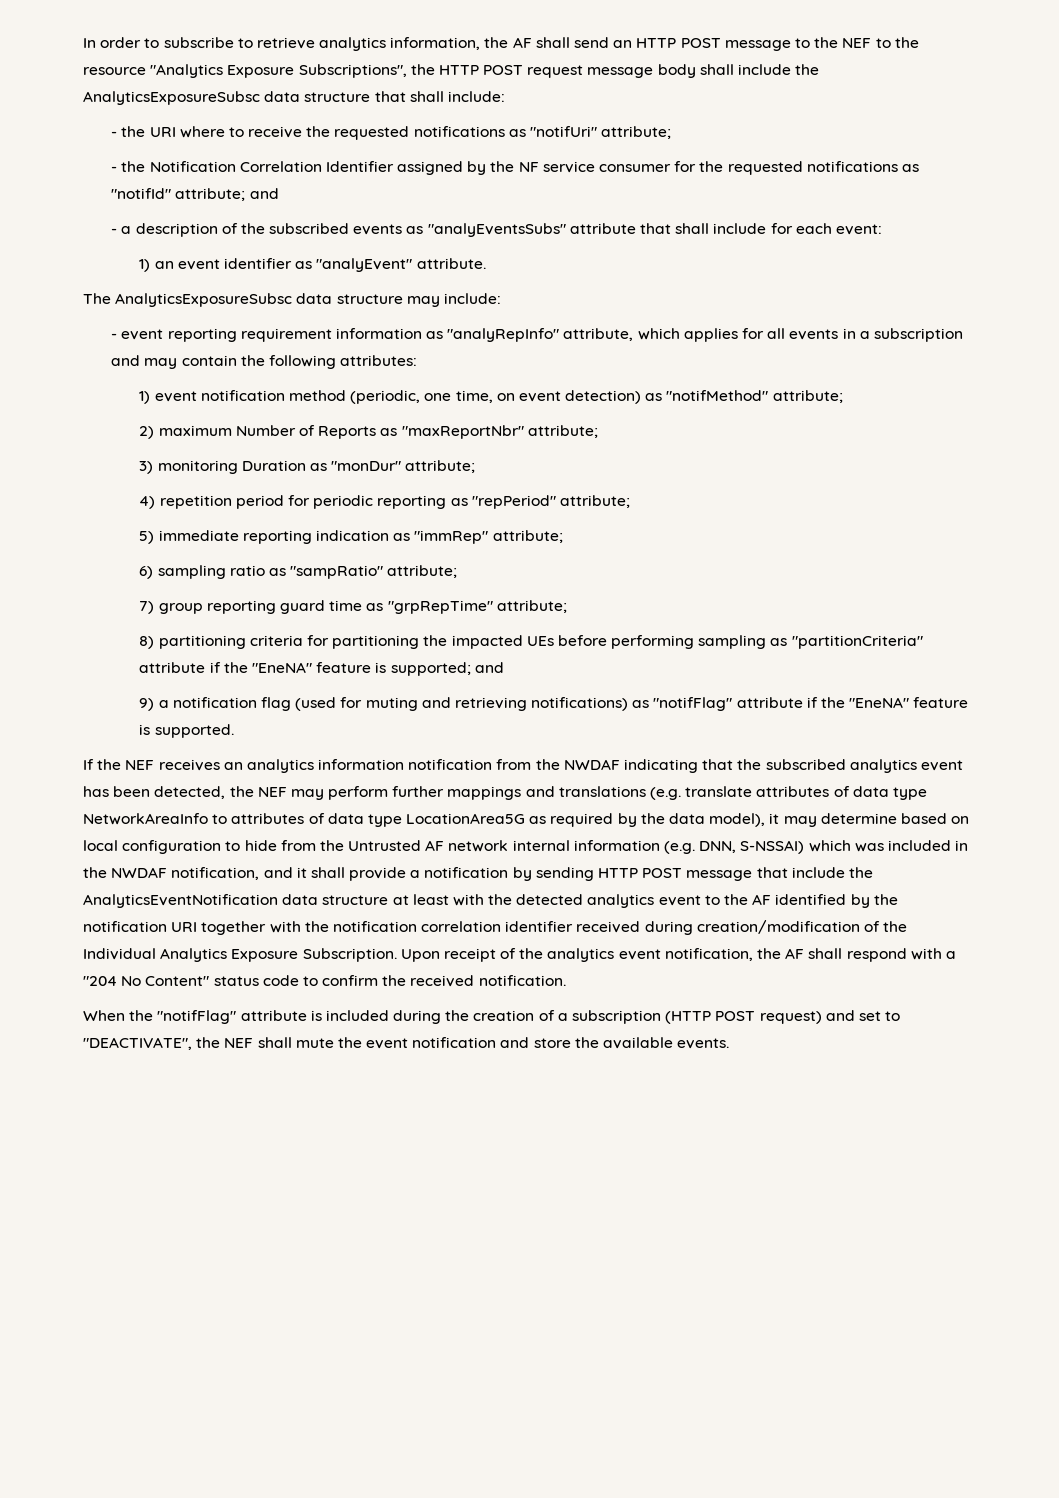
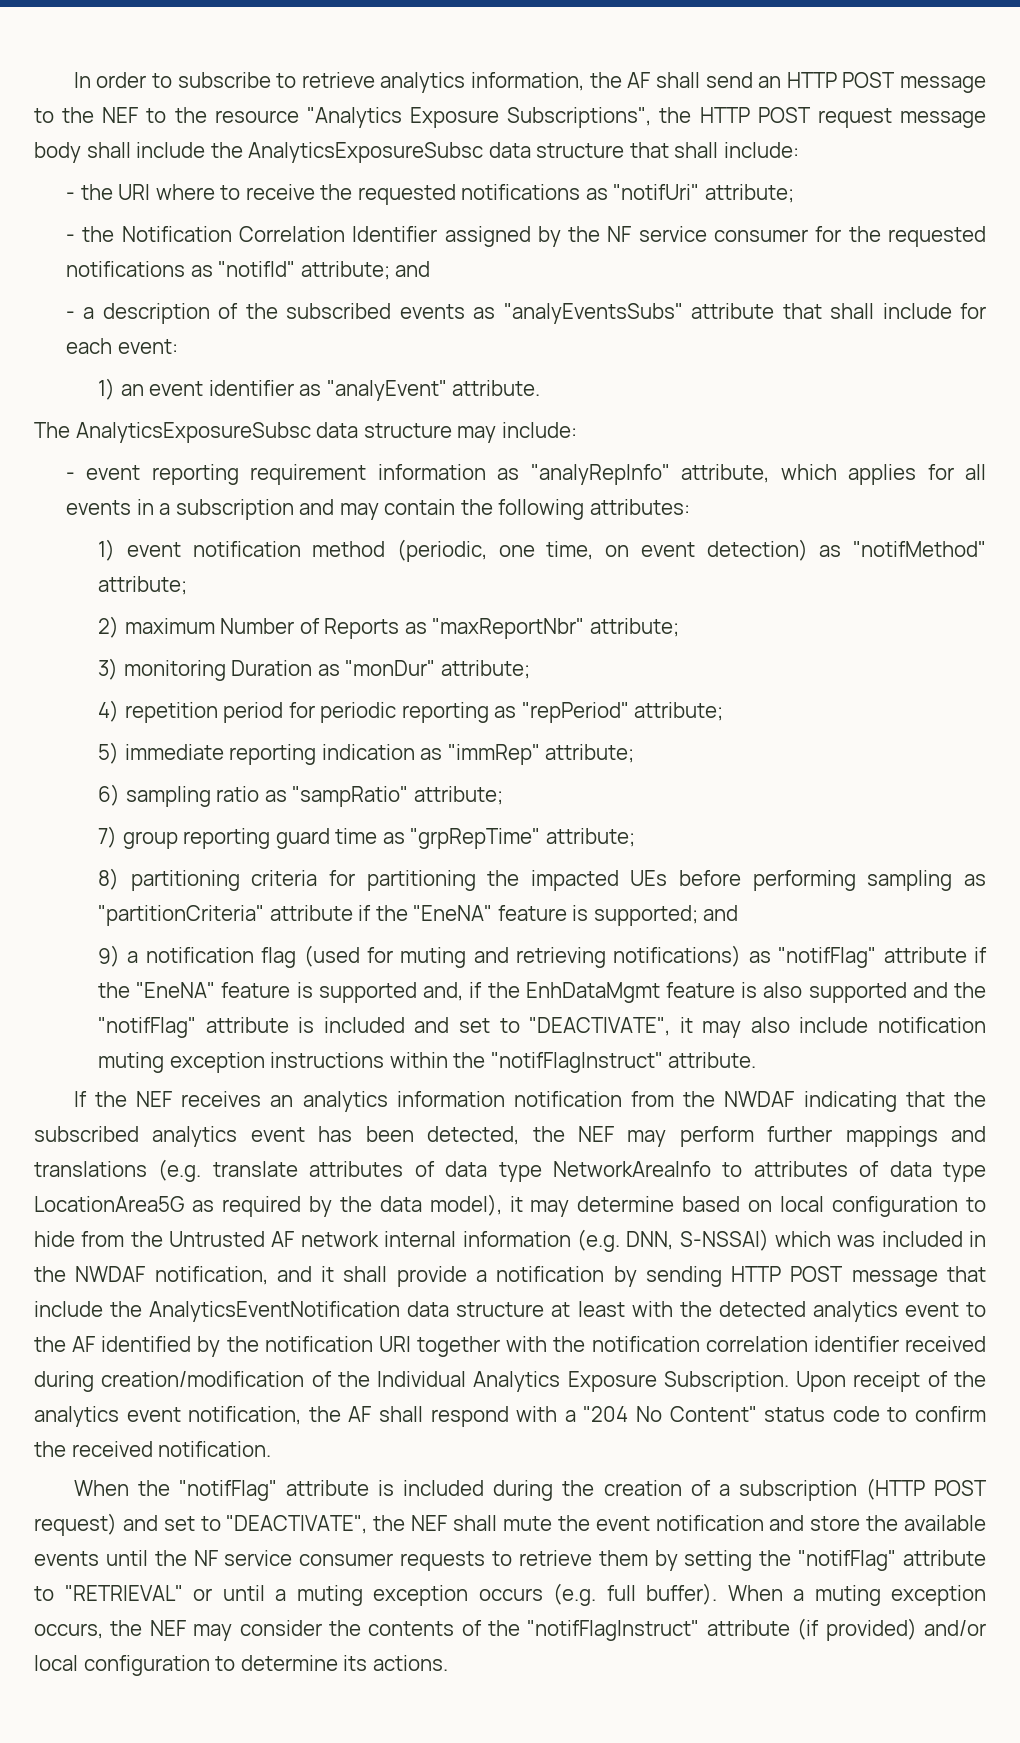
- 9) a notification flag (used for muting and retrieving notifications) as "notifFlag" attribute if the "EneNA" feature is supported.
+ 9) a notification flag (used for muting and retrieving notifications) as "notifFlag" attribute if the "EneNA" feature is supported and, if the EnhDataMgmt feature is also supported and the "notifFlag" attribute is included and set to "DEACTIVATE", it may also include notification muting exception instructions within the "notifFlagInstruct" attribute.
- When the "notifFlag" attribute is included during the creation of a subscription (HTTP POST request) and set to "DEACTIVATE", the NEF shall mute the event notification and store the available events.
+ When the "notifFlag" attribute is included during the creation of a subscription (HTTP POST request) and set to "DEACTIVATE", the NEF shall mute the event notification and store the available events until the NF service consumer requests to retrieve them by setting the "notifFlag" attribute to "RETRIEVAL" or until a muting exception occurs (e.g. full buffer). When a muting exception occurs, the NEF may consider the contents of the "notifFlagInstruct" attribute (if provided) and/or local configuration to determine its actions.

